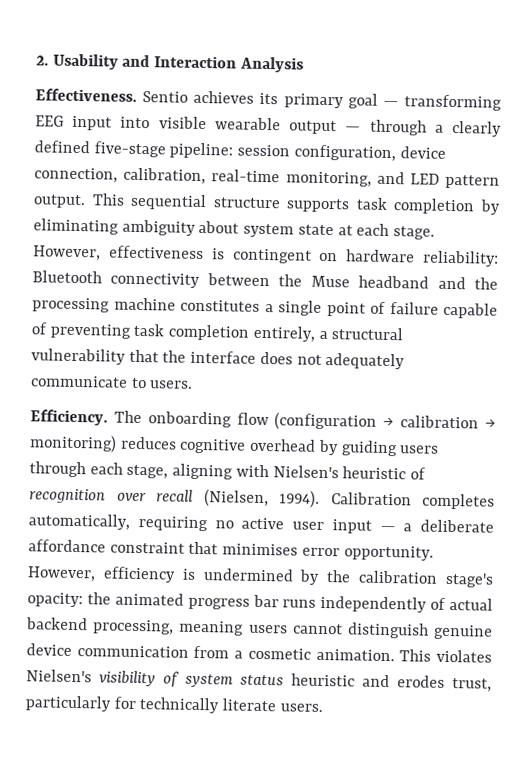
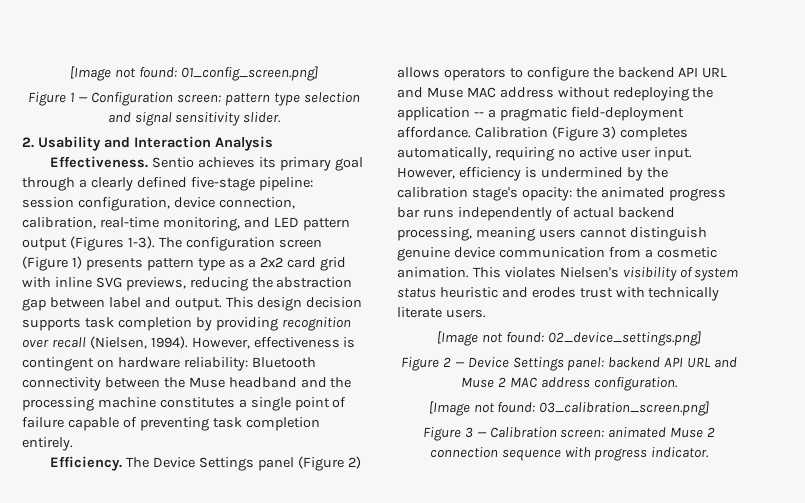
+ [Image not found: 01_config_screen.png]
+ Figure 1 — Configuration screen: pattern type selection and signal sensitivity slider.
- Sentio achieves its primary goal — transforming EEG input into visible wearable output — through a clearly defined five-stage pipeline: session configuration, device connection, calibration, real-time monitoring, and LED pattern output. This sequential structure supports task completion by eliminating ambiguity about system state at each stage.
+ Sentio achieves its primary goal through a clearly defined five-stage pipeline: session configuration, device connection, calibration, real-time monitoring, and LED pattern output (Figures 1-3). The configuration screen (Figure 1) presents pattern type as a 2x2 card grid with inline SVG previews, reducing the abstraction gap between label and output. This design decision supports task completion by providing recognition over recall (Nielsen, 1994).
- However, effectiveness is contingent on hardware reliability: Bluetooth connectivity between the Muse headband and the processing machine constitutes a single point of failure capable of preventing task completion entirely, a structural vulnerability that the interface does not adequately communicate to users.
- Efficiency. The onboarding flow (configuration → calibration → monitoring) reduces cognitive overhead by guiding users through each stage, aligning with Nielsen's heuristic of recognition over recall (Nielsen, 1994). Calibration completes automatically, requiring no active user input — a deliberate affordance constraint that minimises error opportunity.
+ However, effectiveness is contingent on hardware reliability: Bluetooth connectivity between the Muse headband and the processing machine constitutes a single point of failure capable of preventing task completion entirely.
+ Efficiency. The Device Settings panel (Figure 2) allows operators to configure the backend API URL and Muse MAC address without redeploying the application -- a pragmatic field-deployment affordance. Calibration (Figure 3) completes automatically, requiring no active user input.
- This violates Nielsen's visibility of system status heuristic and erodes trust, particularly for technically literate users.
+ This violates Nielsen's visibility of system status heuristic and erodes trust with technically literate users.
+ [Image not found: 02_device_settings.png]
+ Figure 2 — Device Settings panel: backend API URL and Muse 2 MAC address configuration.
+ [Image not found: 03_calibration_screen.png]
+ Figure 3 — Calibration screen: animated Muse 2 connection sequence with progress indicator.

